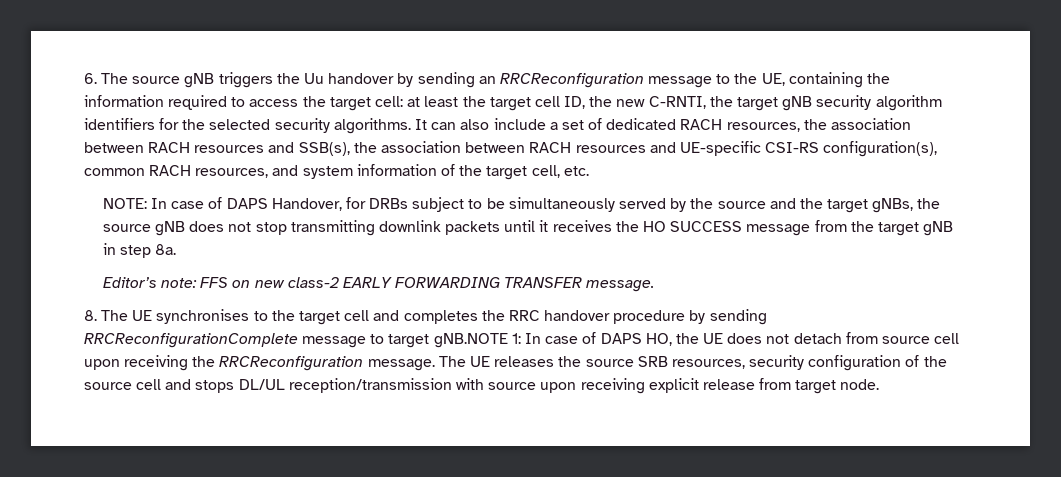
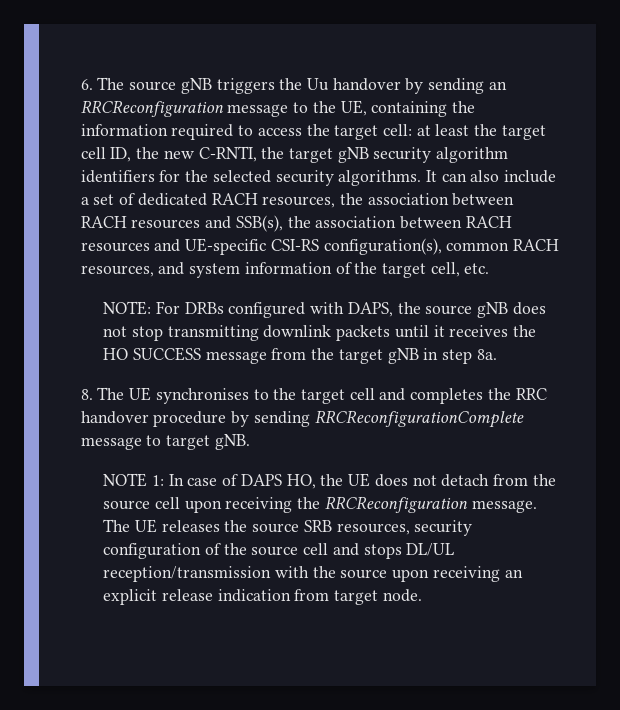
- NOTE: In case of DAPS Handover, for DRBs subject to be simultaneously served by the source and the target gNBs, the source gNB does not stop transmitting downlink packets until it receives the HO SUCCESS message from the target gNB in step 8a.
+ NOTE: For DRBs configured with DAPS, the source gNB does not stop transmitting downlink packets until it receives the HO SUCCESS message from the target gNB in step 8a.
- Editor’s note: FFS on new class-2 EARLY FORWARDING TRANSFER message.
- 8. The UE synchronises to the target cell and completes the RRC handover procedure by sending RRCReconfigurationComplete message to target gNB.NOTE 1: In case of DAPS HO, the UE does not detach from source cell upon receiving the RRCReconfiguration message.
+ 8. The UE synchronises to the target cell and completes the RRC handover procedure by sending RRCReconfigurationComplete message to target gNB.
+ NOTE 1: In case of DAPS HO, the UE does not detach from the source cell upon receiving the RRCReconfiguration message.
- The UE releases the source SRB resources, security configuration of the source cell and stops DL/UL reception/transmission with source upon receiving explicit release from target node.
+ The UE releases the source SRB resources, security configuration of the source cell and stops DL/UL reception/transmission with the source upon receiving an explicit release indication from target node.

